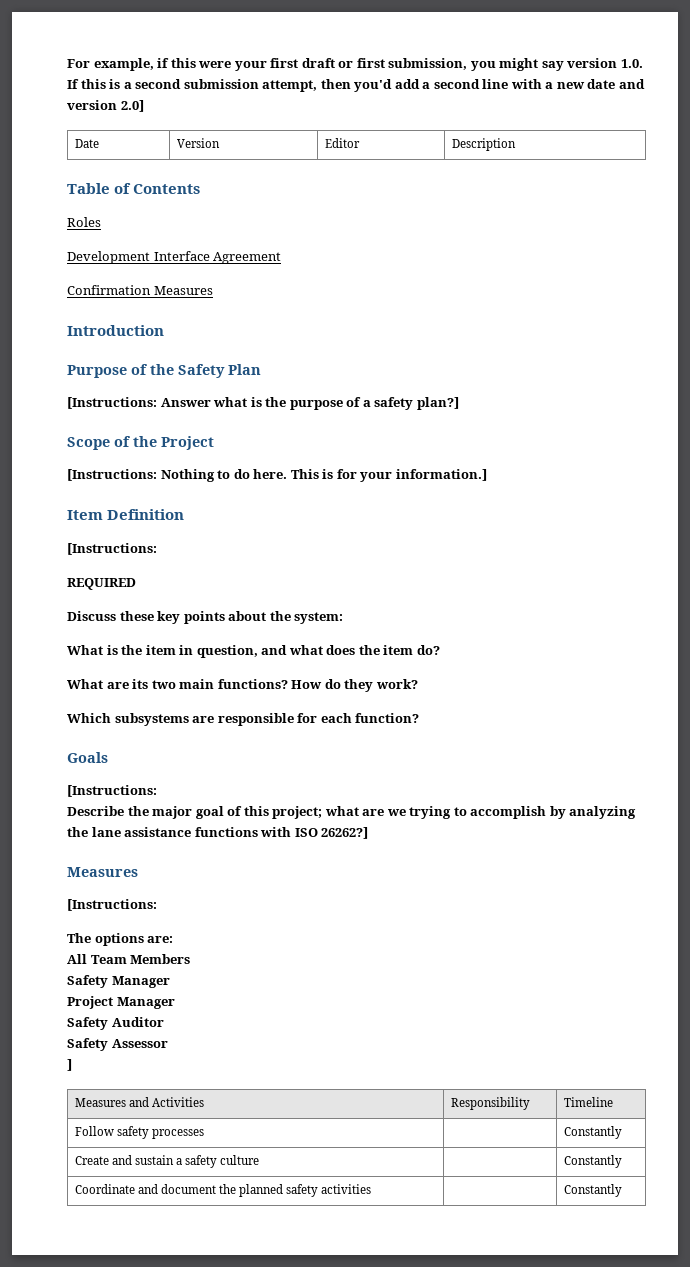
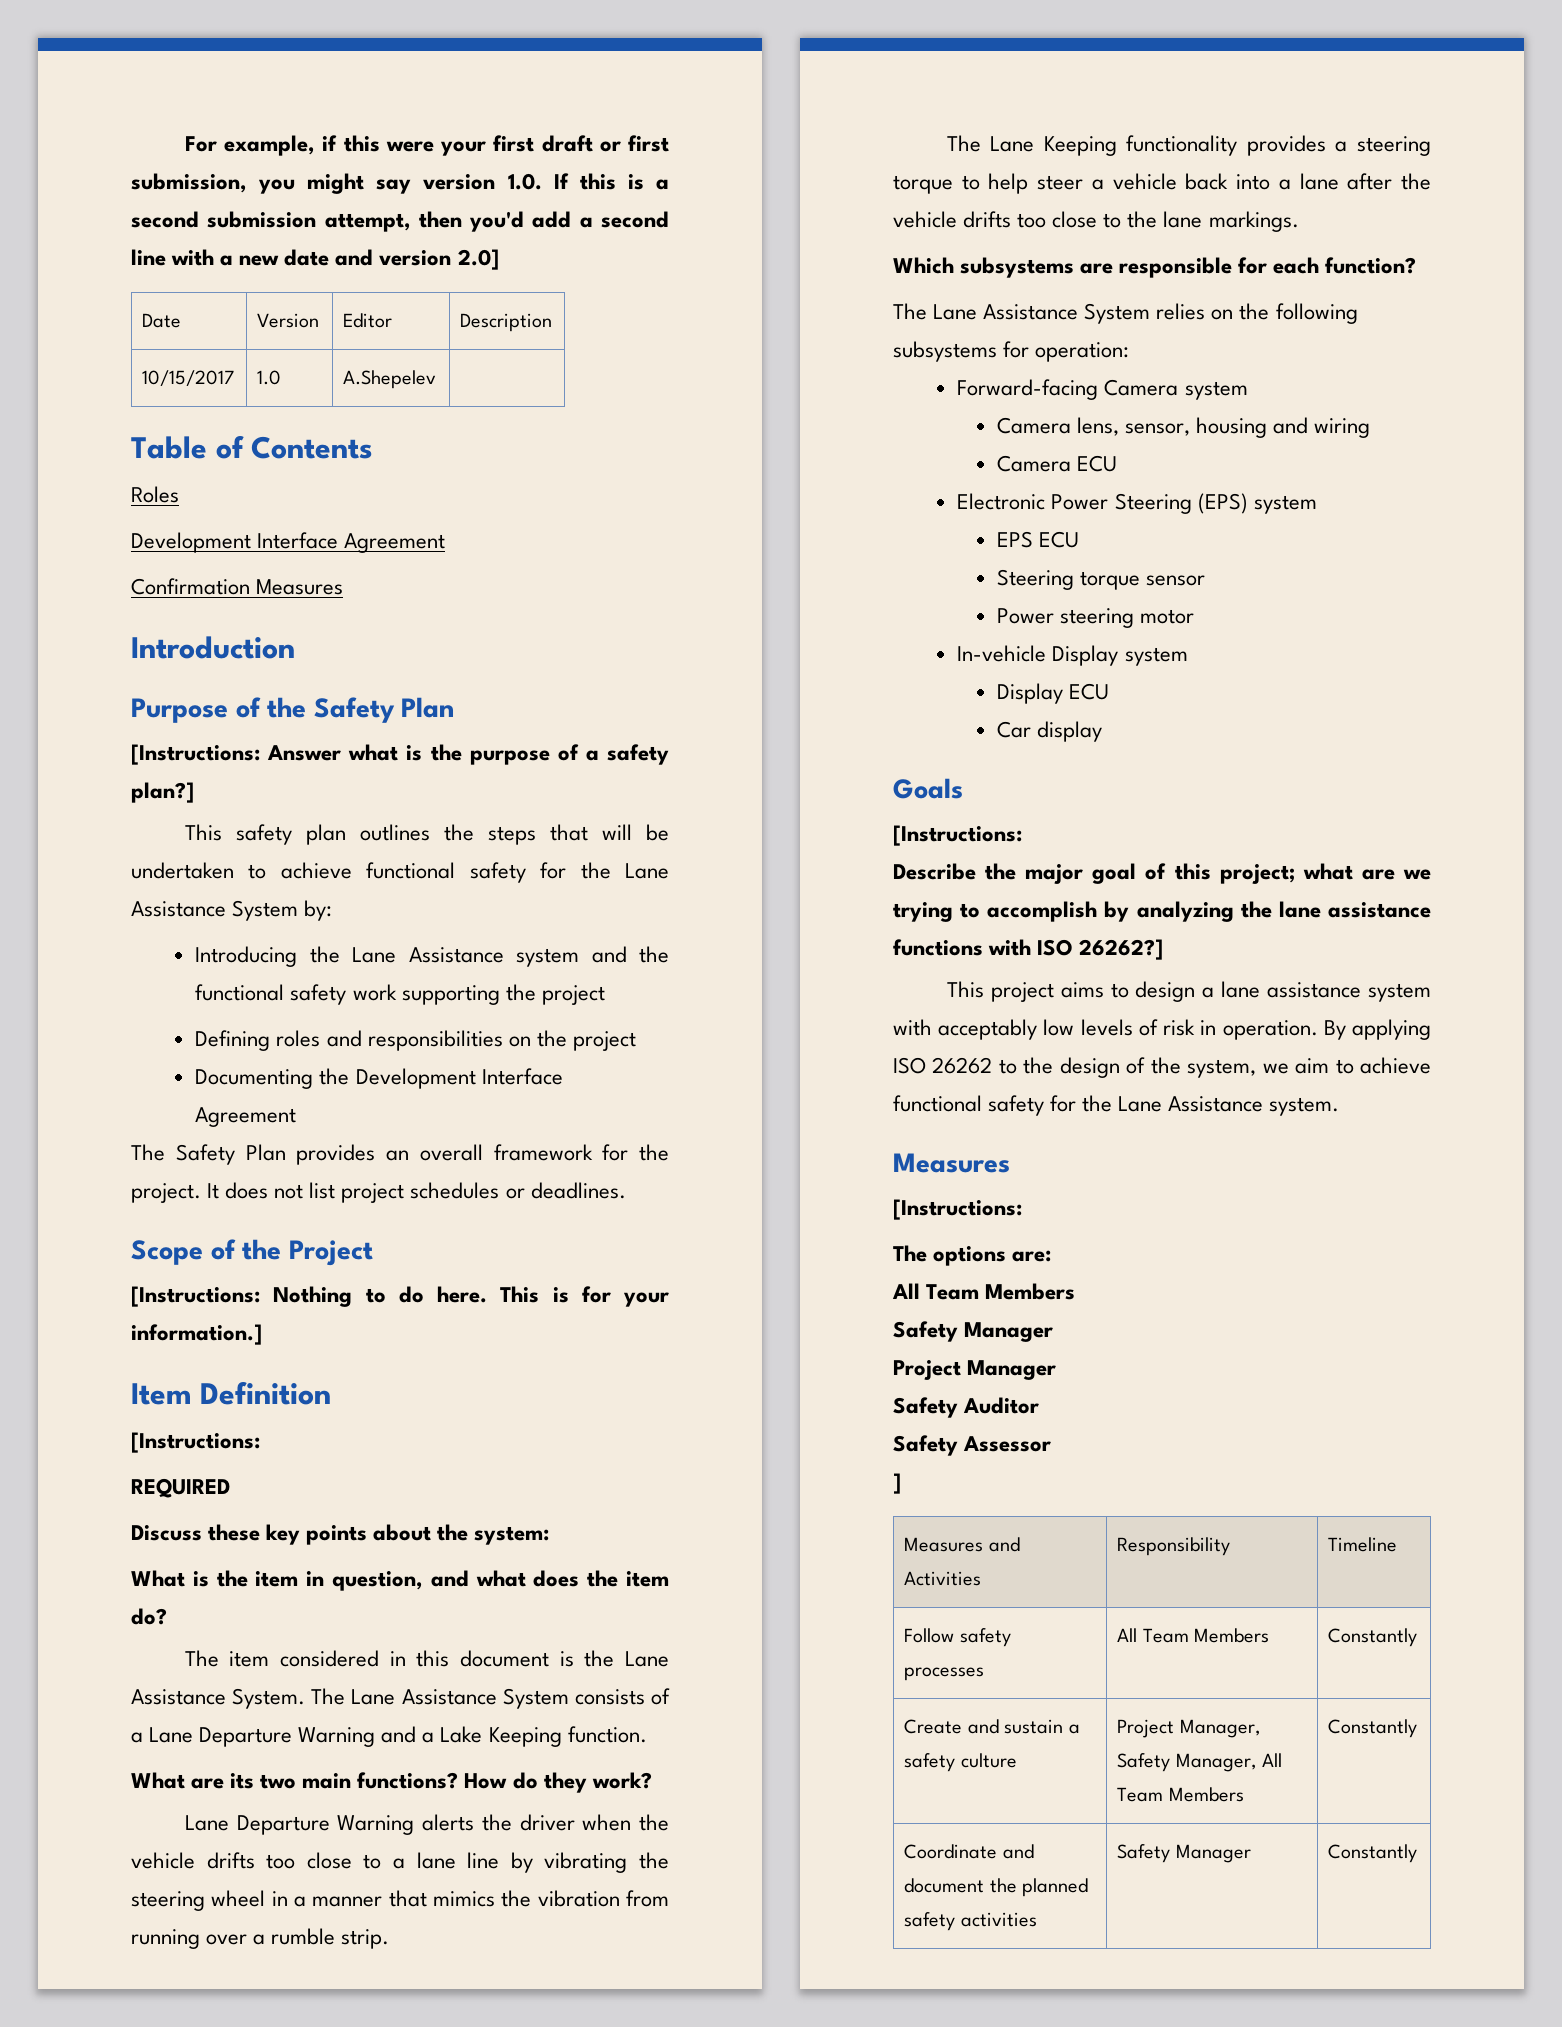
+ 10/15/2017 | 1.0 | A.Shepelev |
+ This safety plan outlines the steps that will be undertaken to achieve functional safety for the Lane Assistance System by:
+ Introducing the Lane Assistance system and the functional safety work supporting the project
+ Defining roles and responsibilities on the project
+ Documenting the Development Interface Agreement
+ The Safety Plan provides an overall framework for the project. It does not list project schedules or deadlines.
+ The item considered in this document is the Lane Assistance System. The Lane Assistance System consists of a Lane Departure Warning and a Lake Keeping function.
+ Lane Departure Warning alerts the driver when the vehicle drifts too close to a lane line by vibrating the steering wheel in a manner that mimics the vibration from running over a rumble strip.
+ The Lane Keeping functionality provides a steering torque to help steer a vehicle back into a lane after the vehicle drifts too close to the lane markings.
+ The Lane Assistance System relies on the following subsystems for operation:
+ Forward-facing Camera system
+ Camera lens, sensor, housing and wiring
+ Camera ECU
+ Electronic Power Steering (EPS) system
+ EPS ECU
+ Steering torque sensor
+ Power steering motor
+ In-vehicle Display system
+ Display ECU
+ Car display
+ This project aims to design a lane assistance system with acceptably low levels of risk in operation. By applying ISO 26262 to the design of the system, we aim to achieve functional safety for the Lane Assistance system.
- Follow safety processes | | Constantly
+ Follow safety processes | All Team Members | Constantly
- Create and sustain a safety culture | | Constantly
+ Create and sustain a safety culture | Project Manager, Safety Manager, All Team Members | Constantly
- Coordinate and document the planned safety activities | | Constantly
+ Coordinate and document the planned safety activities | Safety Manager | Constantly

